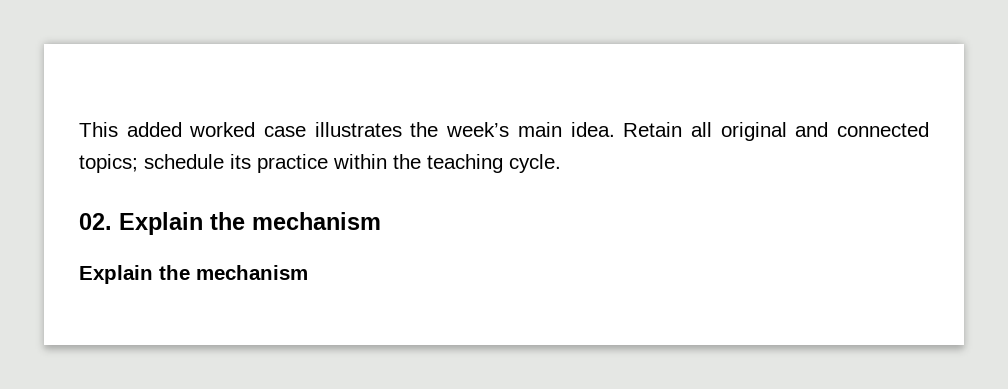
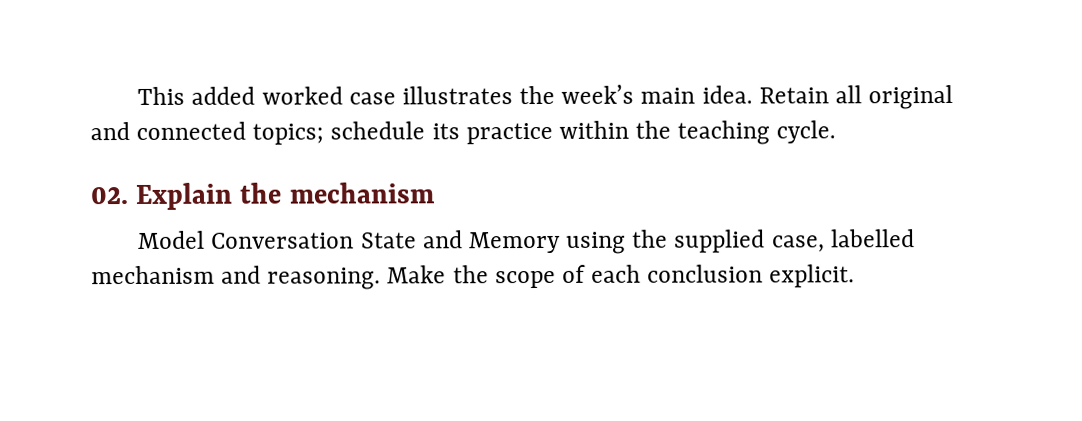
  02. Explain the mechanism
- Explain the mechanism
+ Model Conversation State and Memory using the supplied case, labelled mechanism and reasoning. Make the scope of each conclusion explicit.

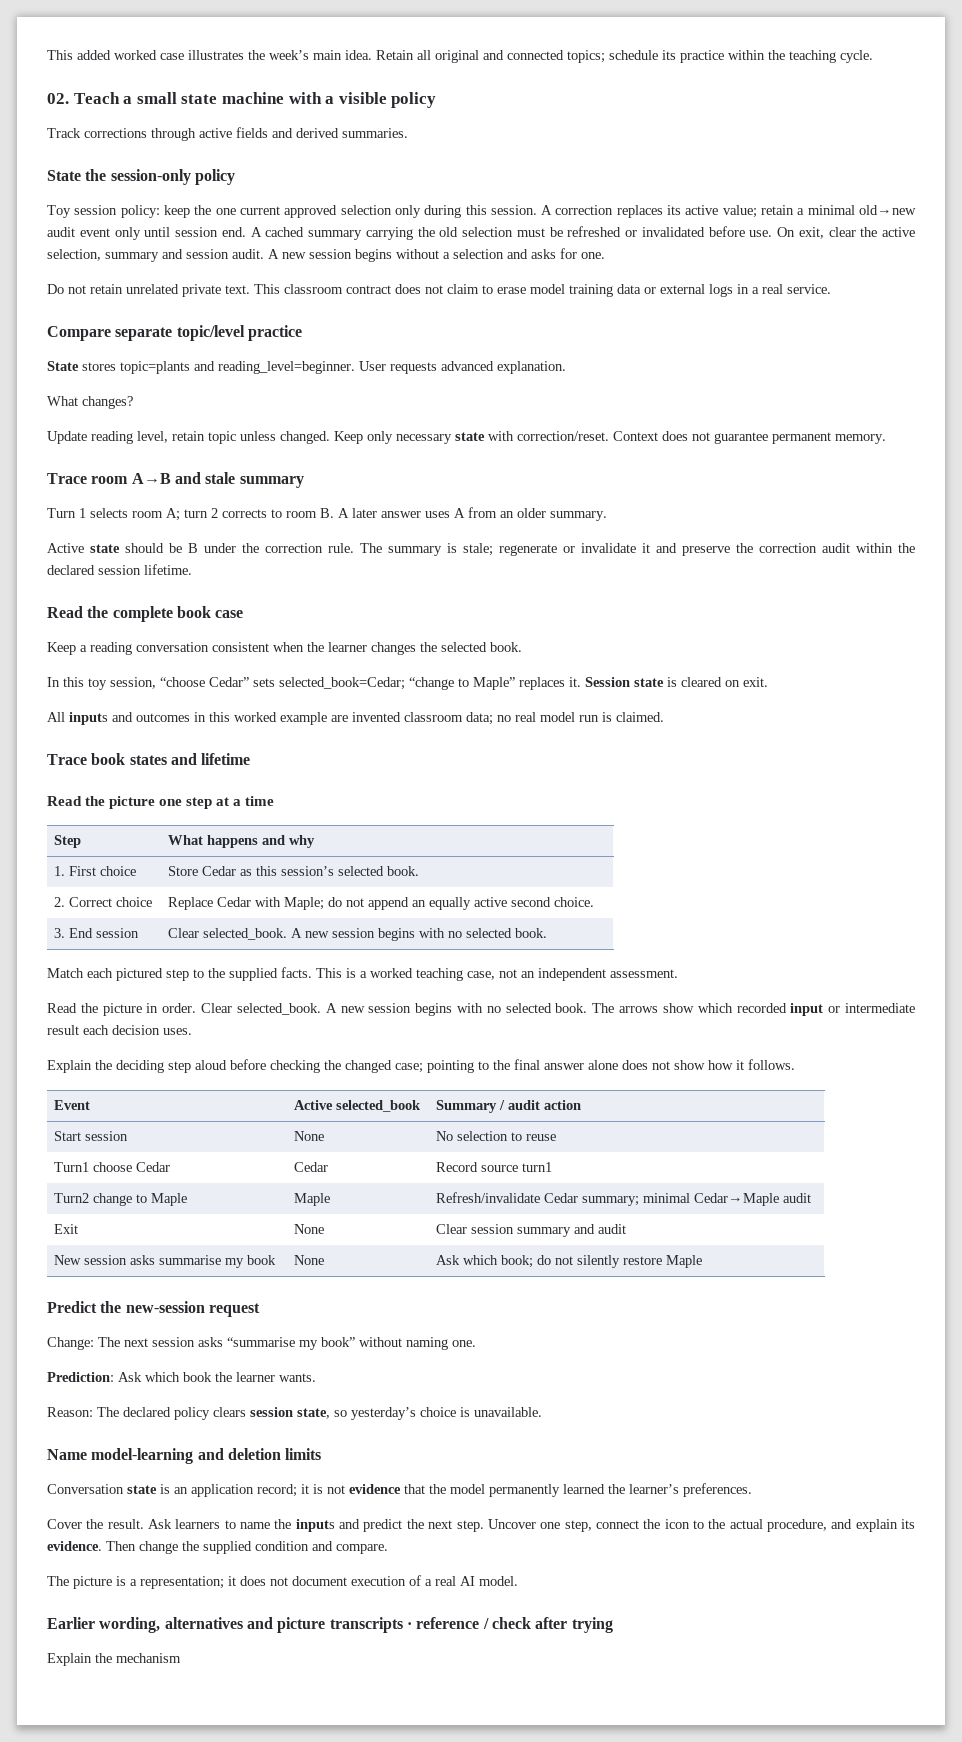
- 02. Explain the mechanism
- Model Conversation State and Memory using the supplied case, labelled mechanism and reasoning. Make the scope of each conclusion explicit.
+ 02. Teach a small state machine with a visible policy
+ Track corrections through active fields and derived summaries.
+ State the session-only policy
+ Toy session policy: keep the one current approved selection only during this session. A correction replaces its active value; retain a minimal old→new audit event only until session end. A cached summary carrying the old selection must be refreshed or invalidated before use. On exit, clear the active selection, summary and session audit. A new session begins without a selection and asks for one.
+ Do not retain unrelated private text. This classroom contract does not claim to erase model training data or external logs in a real service.
+ Compare separate topic/level practice
+ State stores topic=plants and reading_level=beginner. User requests advanced explanation.
+ What changes?
+ Update reading level, retain topic unless changed. Keep only necessary state with correction/reset. Context does not guarantee permanent memory.
+ Trace room A→B and stale summary
+ Turn 1 selects room A; turn 2 corrects to room B. A later answer uses A from an older summary.
+ Active state should be B under the correction rule. The summary is stale; regenerate or invalidate it and preserve the correction audit within the declared session lifetime.
+ Read the complete book case
+ Keep a reading conversation consistent when the learner changes the selected book.
+ In this toy session, “choose Cedar” sets selected_book=Cedar; “change to Maple” replaces it. Session state is cleared on exit.
+ All inputs and outcomes in this worked example are invented classroom data; no real model run is claimed.
+ Trace book states and lifetime
+ Read the picture one step at a time
+ Step | What happens and why
+ 1. First choice | Store Cedar as this session’s selected book.
+ 2. Correct choice | Replace Cedar with Maple; do not append an equally active second choice.
+ 3. End session | Clear selected_book. A new session begins with no selected book.
+ Match each pictured step to the supplied facts. This is a worked teaching case, not an independent assessment.
+ Read the picture in order. Clear selected_book. A new session begins with no selected book. The arrows show which recorded input or intermediate result each decision uses.
+ Explain the deciding step aloud before checking the changed case; pointing to the final answer alone does not show how it follows.
+ Event | Active selected_book | Summary / audit action
+ Start session | None | No selection to reuse
+ Turn1 choose Cedar | Cedar | Record source turn1
+ Turn2 change to Maple | Maple | Refresh/invalidate Cedar summary; minimal Cedar→Maple audit
+ Exit | None | Clear session summary and audit
+ New session asks summarise my book | None | Ask which book; do not silently restore Maple
+ Predict the new-session request
+ Change: The next session asks “summarise my book” without naming one.
+ Prediction: Ask which book the learner wants.
+ Reason: The declared policy clears session state, so yesterday’s choice is unavailable.
+ Name model-learning and deletion limits
+ Conversation state is an application record; it is not evidence that the model permanently learned the learner’s preferences.
+ Cover the result. Ask learners to name the inputs and predict the next step. Uncover one step, connect the icon to the actual procedure, and explain its evidence. Then change the supplied condition and compare.
+ The picture is a representation; it does not document execution of a real AI model.
+ Earlier wording, alternatives and picture transcripts · reference / check after trying
+ Explain the mechanism

